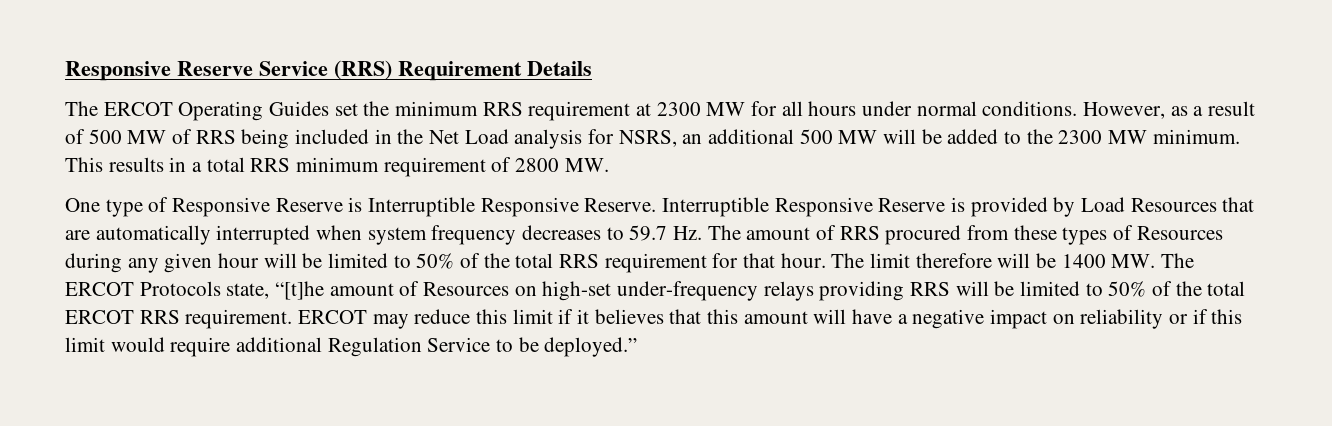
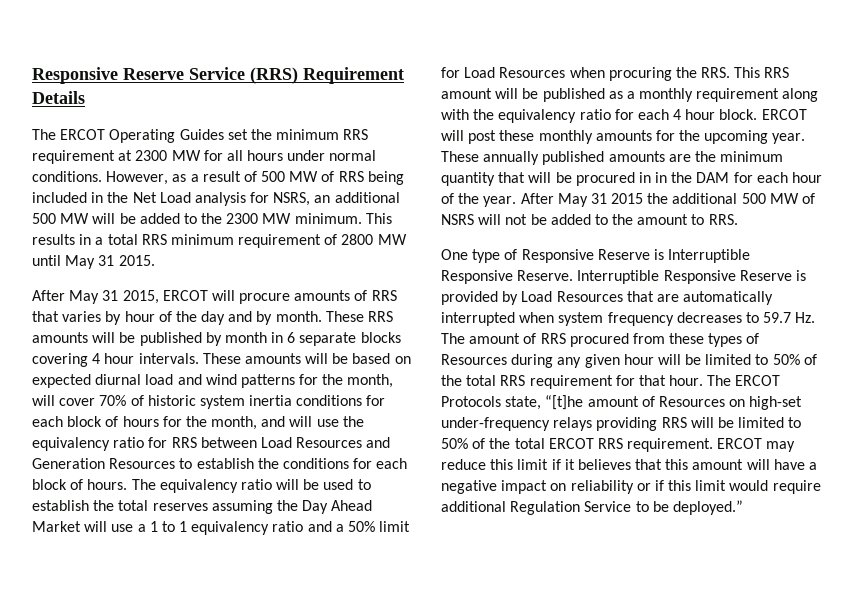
- This results in a total RRS minimum requirement of 2800 MW.
+ This results in a total RRS minimum requirement of 2800 MW until May 31 2015.
+ After May 31 2015, ERCOT will procure amounts of RRS that varies by hour of the day and by month. These RRS amounts will be published by month in 6 separate blocks covering 4 hour intervals. These amounts will be based on expected diurnal load and wind patterns for the month, will cover 70% of historic system inertia conditions for each block of hours for the month, and will use the equivalency ratio for RRS between Load Resources and Generation Resources to establish the conditions for each block of hours. The equivalency ratio will be used to establish the total reserves assuming the Day Ahead Market will use a 1 to 1 equivalency ratio and a 50% limit for Load Resources when procuring the RRS. This RRS amount will be published as a monthly requirement along with the equivalency ratio for each 4 hour block. ERCOT will post these monthly amounts for the upcoming year. These annually published amounts are the minimum quantity that will be procured in in the DAM for each hour of the year. After May 31 2015 the additional 500 MW of NSRS will not be added to the amount to RRS.
- The limit therefore will be 1400 MW. The ERCOT Protocols state, “[t]he amount of Resources on high-set under-frequency relays providing RRS will be limited to 50% of the total ERCOT RRS requirement.
+ The ERCOT Protocols state, “[t]he amount of Resources on high-set under-frequency relays providing RRS will be limited to 50% of the total ERCOT RRS requirement.

